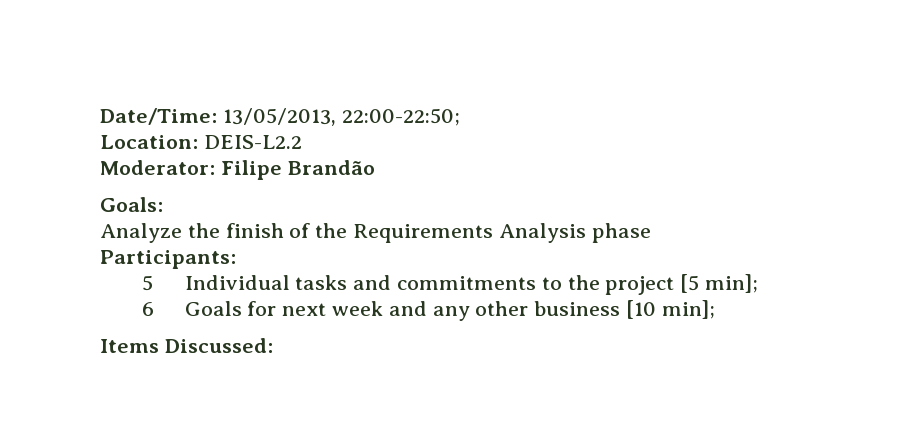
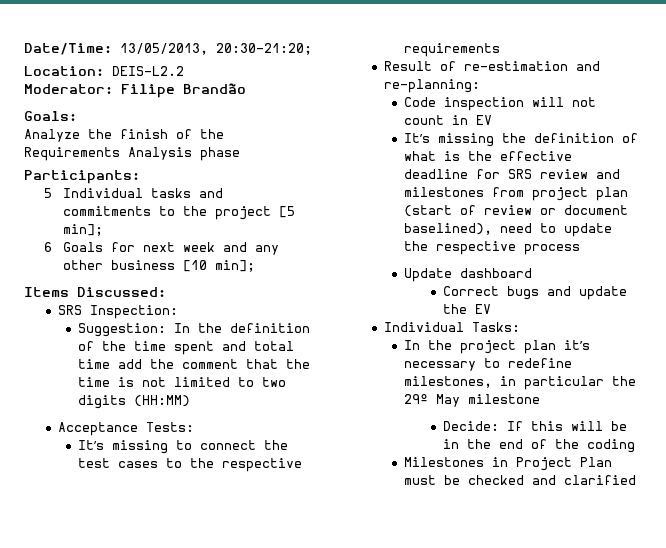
- Date/Time: 13/05/2013, 22:00-22:50;
+ Date/Time: 13/05/2013, 20:30-21:20;
+ SRS Inspection:
+ Suggestion: In the definition of the time spent and total time add the comment that the time is not limited to two digits (HH:MM)
+ Acceptance Tests:
+ It’s missing to connect the test cases to the respective requirements
+ Result of re-estimation and re-planning:
+ Code inspection will not count in EV
+ It’s missing the definition of what is the effective deadline for SRS review and milestones from project plan (start of review or document baselined), need to update the respective process
+ Update dashboard
+ Correct bugs and update the EV
+ Individual Tasks:
+ In the project plan it’s necessary to redefine milestones, in particular the 29º May milestone
+ Decide: If this will be in the end of the coding
+ Milestones in Project Plan must be checked and clarified

